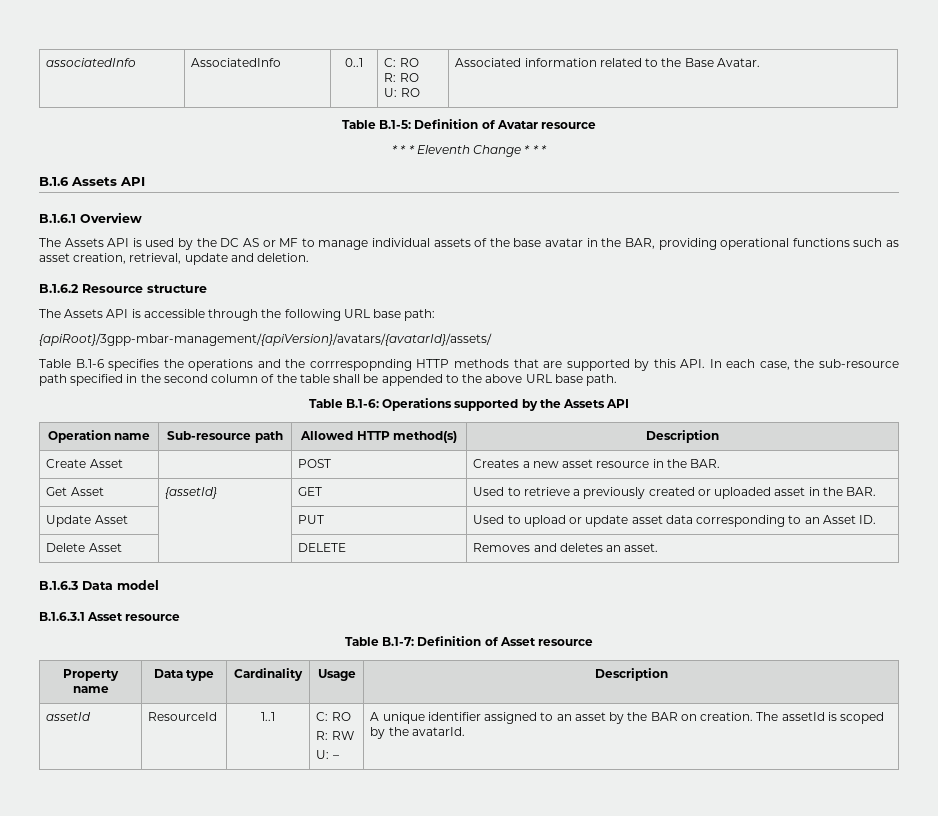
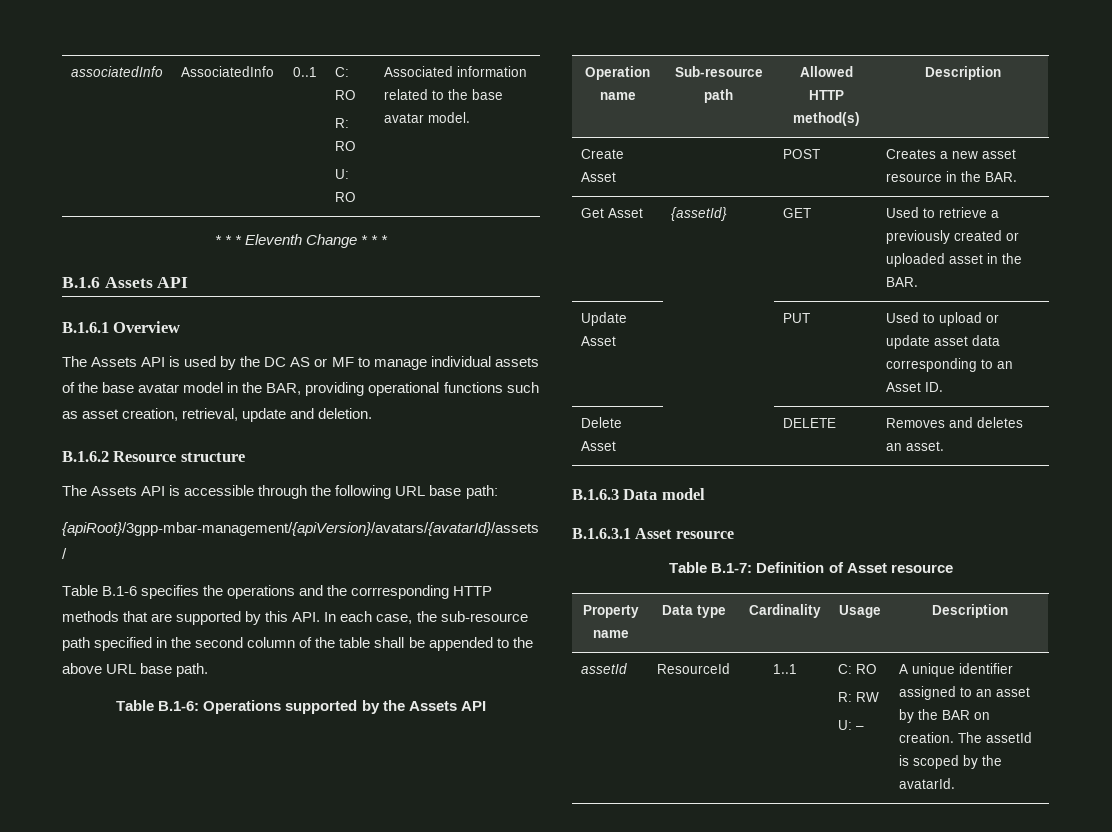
  associatedInfo | AssociatedInfo | 0..1 | C: RO
  R: RO
- U: RO | Associated information related to the Base Avatar.
- Table B.1-5: Definition of Avatar resource
+ U: RO | Associated information related to the base avatar model.
- The Assets API is used by the DC AS or MF to manage individual assets of the base avatar in the BAR, providing operational functions such as asset creation, retrieval, update and deletion.
+ The Assets API is used by the DC AS or MF to manage individual assets of the base avatar model in the BAR, providing operational functions such as asset creation, retrieval, update and deletion.
- Table B.1-6 specifies the operations and the corrrespopnding HTTP methods that are supported by this API. In each case, the sub-resource path specified in the second column of the table shall be appended to the above URL base path.
+ Table B.1-6 specifies the operations and the corrresponding HTTP methods that are supported by this API. In each case, the sub-resource path specified in the second column of the table shall be appended to the above URL base path.

